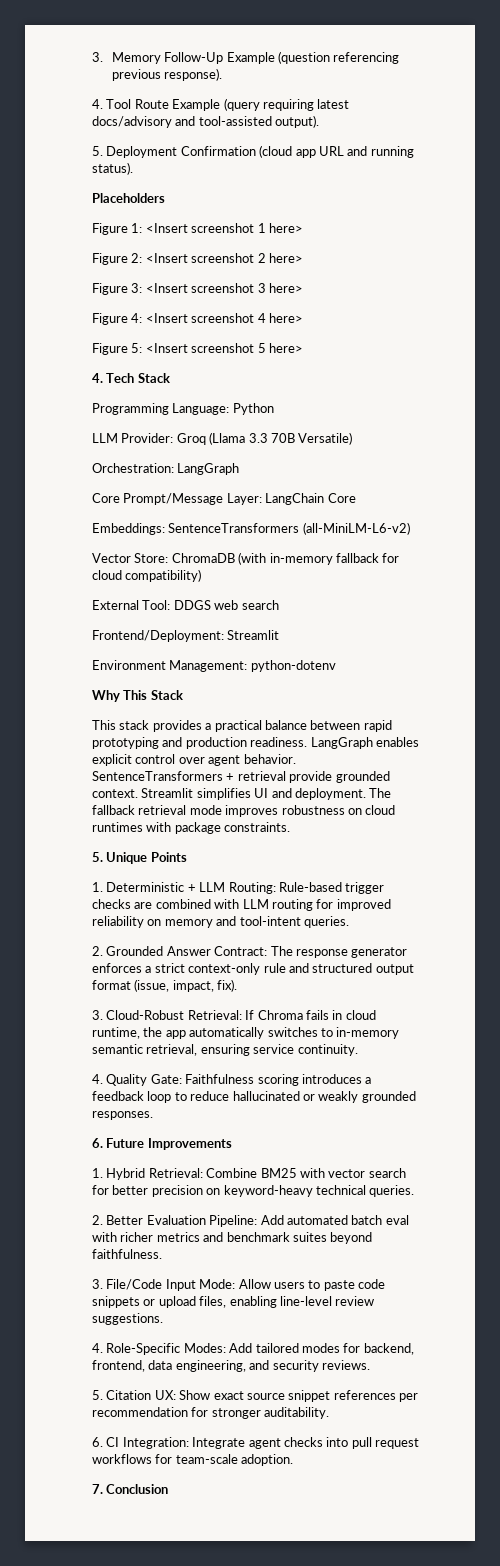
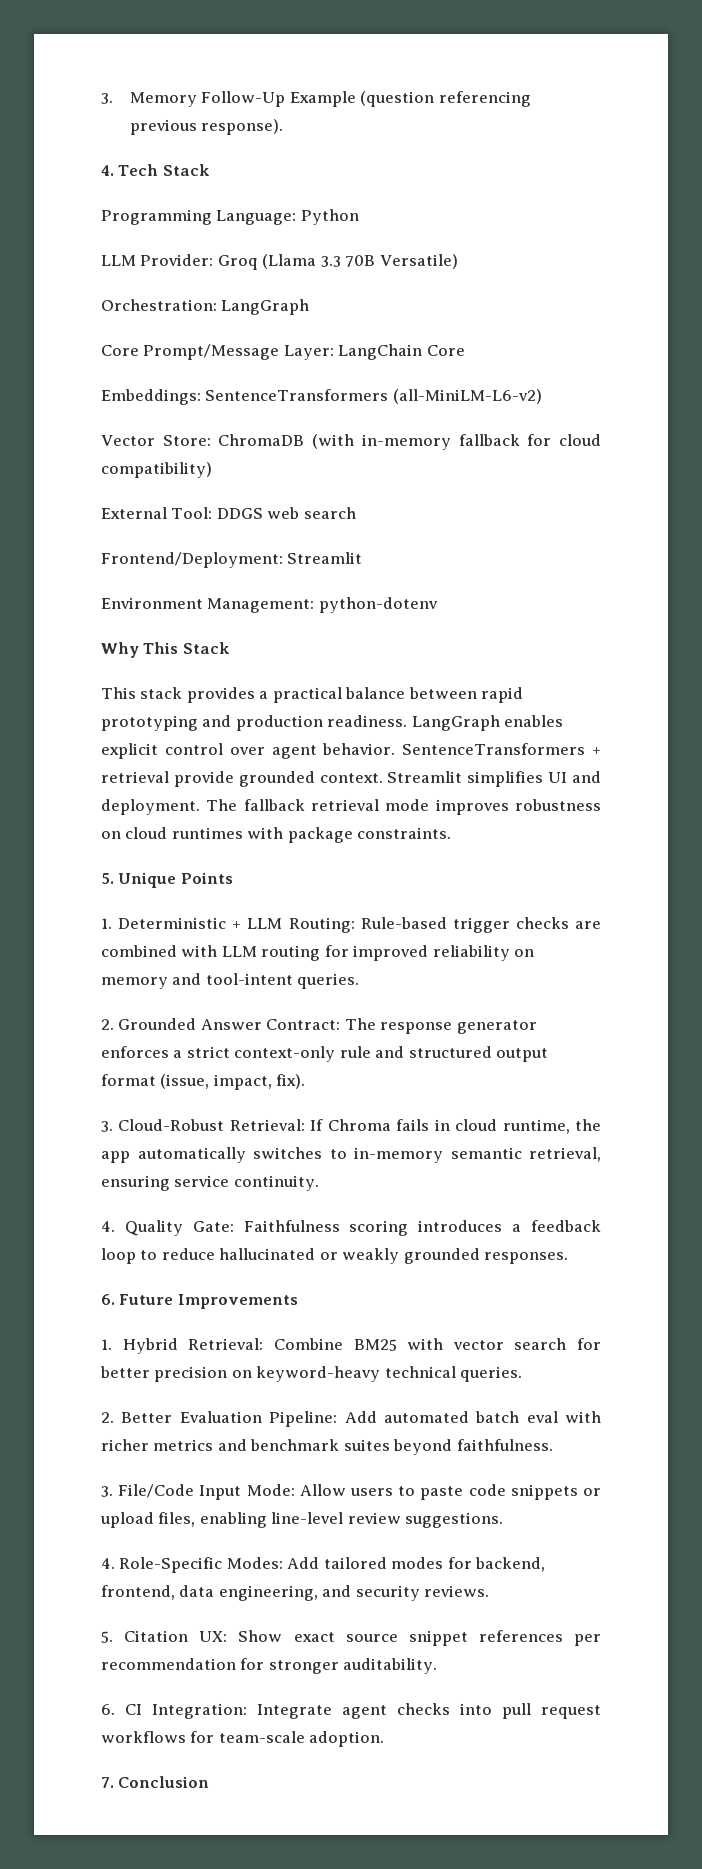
- 4. Tool Route Example (query requiring latest docs/advisory and tool-assisted output).
- 5. Deployment Confirmation (cloud app URL and running status).
- Placeholders
- Figure 1: <Insert screenshot 1 here>
- Figure 2: <Insert screenshot 2 here>
- Figure 3: <Insert screenshot 3 here>
- Figure 4: <Insert screenshot 4 here>
- Figure 5: <Insert screenshot 5 here>

